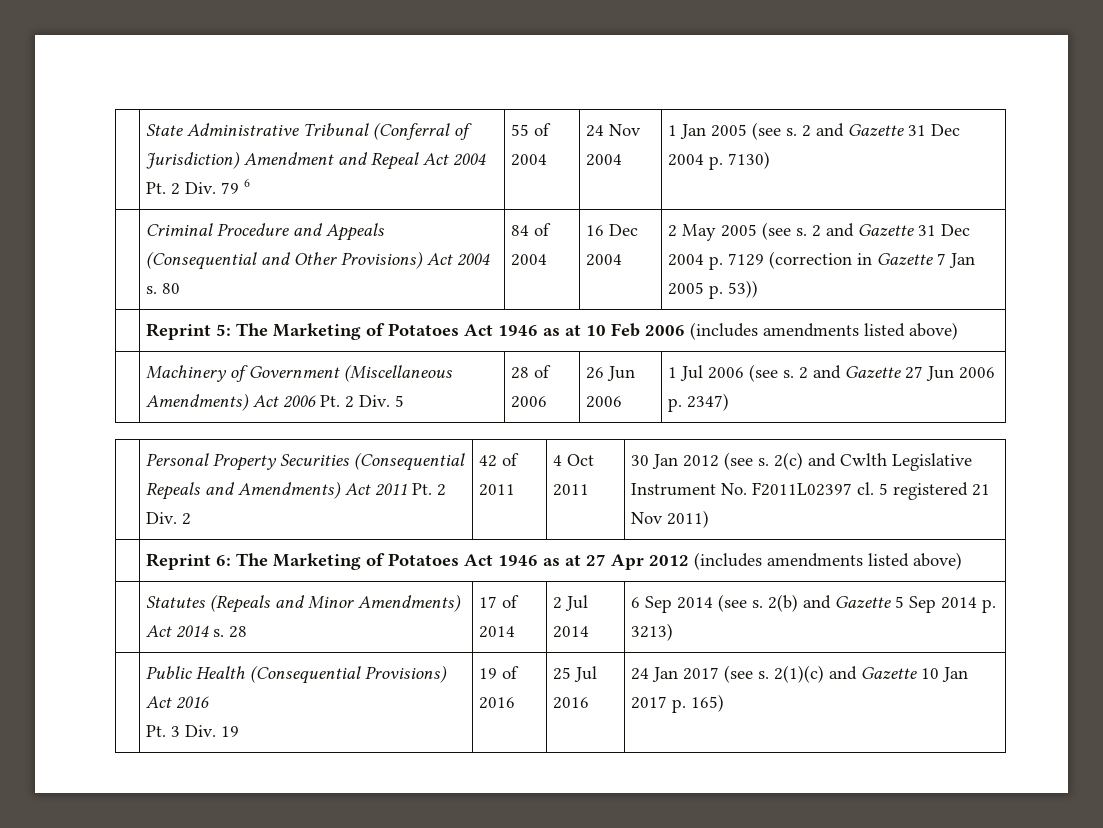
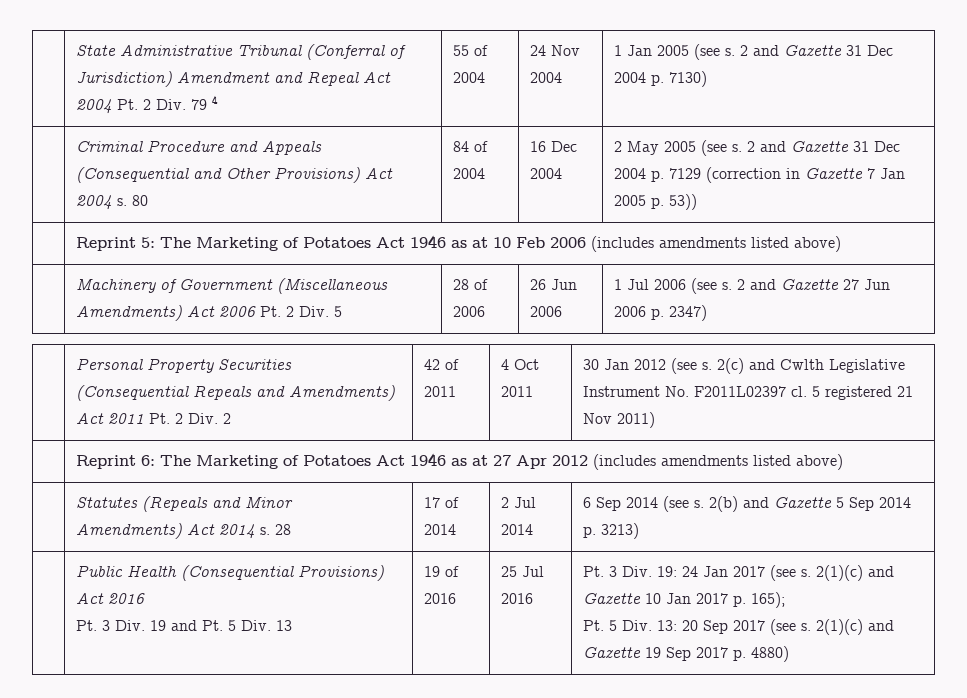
- | State Administrative Tribunal (Conferral of Jurisdiction) Amendment and Repeal Act 2004 Pt. 2 Div. 79 6 | 55 of 2004 | 24 Nov 2004 | 1 Jan 2005 (see s. 2 and Gazette 31 Dec 2004 p. 7130)
+ | State Administrative Tribunal (Conferral of Jurisdiction) Amendment and Repeal Act 2004 Pt. 2 Div. 79 4 | 55 of 2004 | 24 Nov 2004 | 1 Jan 2005 (see s. 2 and Gazette 31 Dec 2004 p. 7130)
- Pt. 3 Div. 19
+ Pt. 3 Div. 19 and Pt. 5 Div. 13
- 24 Jan 2017 (see s.
+ Pt. 3 Div. 19: 24 Jan 2017 (see s.
- 2(1)(c) and Gazette 10 Jan 2017 p. 165)
+ 2(1)(c) and Gazette 10 Jan 2017 p. 165);
+ Pt. 5 Div. 13: 20 Sep 2017 (see s. 2(1)(c) and Gazette 19 Sep 2017 p. 4880)

